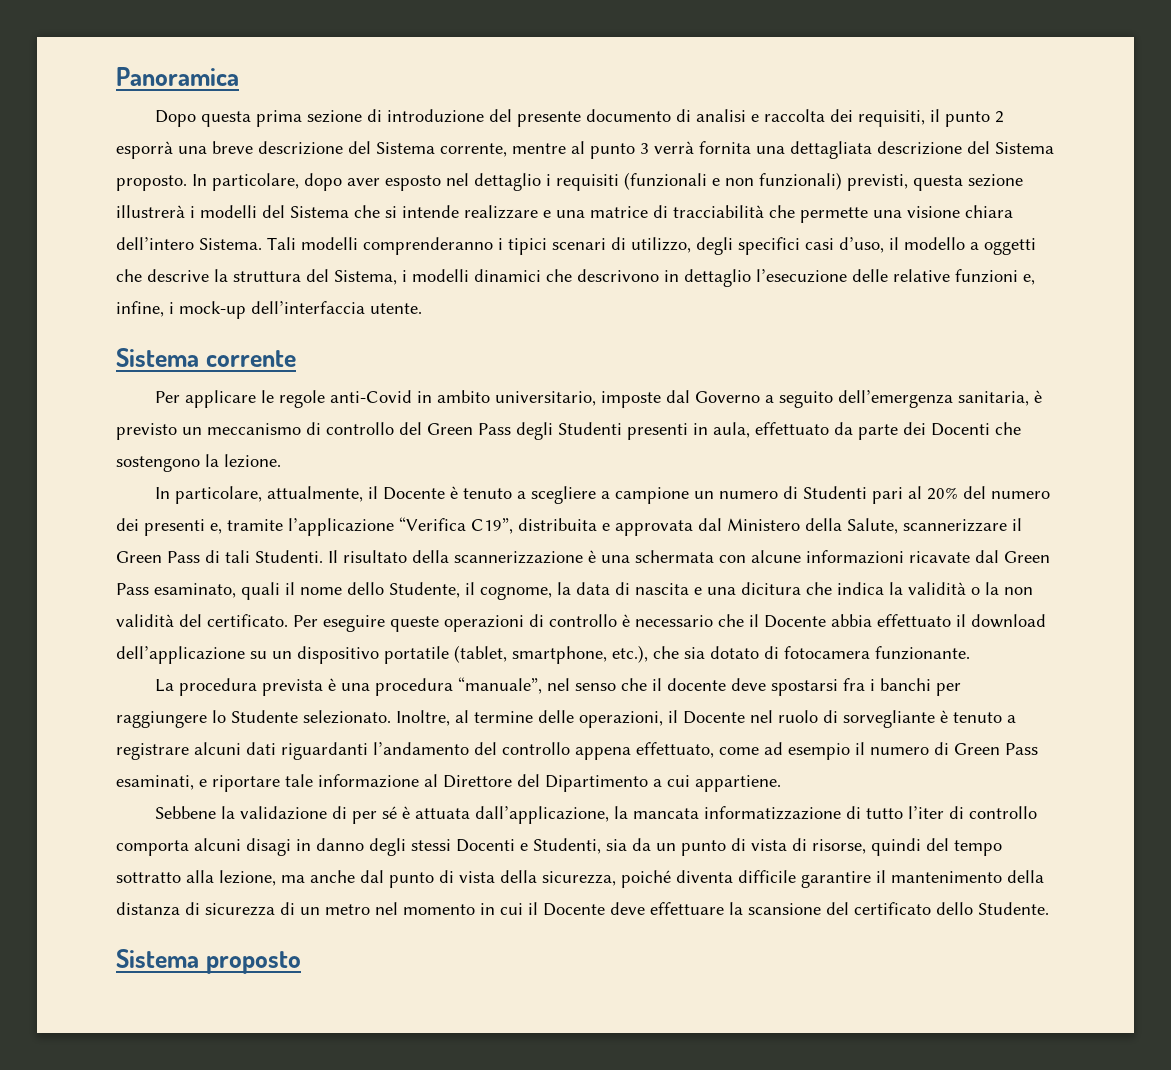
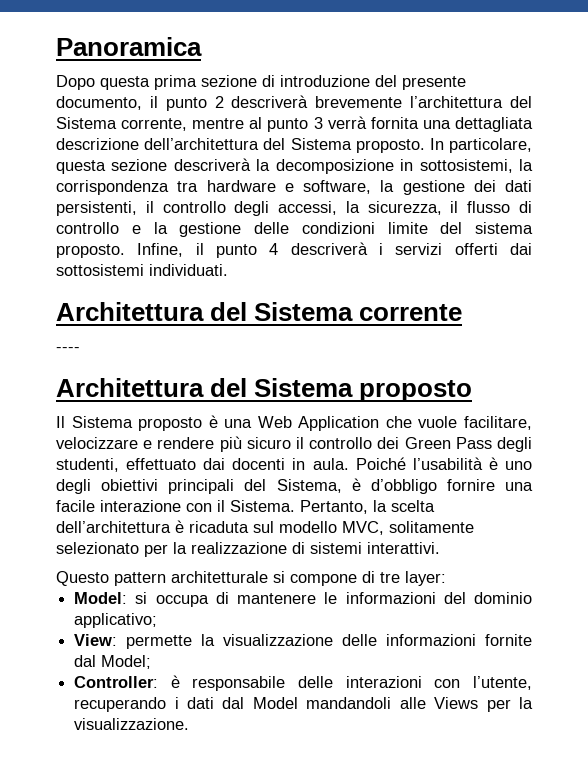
- Dopo questa prima sezione di introduzione del presente documento di analisi e raccolta dei requisiti, il punto 2 esporrà una breve descrizione del Sistema corrente, mentre al punto 3 verrà fornita una dettagliata descrizione del Sistema proposto.
+ Dopo questa prima sezione di introduzione del presente documento, il punto 2 descriverà brevemente l’architettura del Sistema corrente, mentre al punto 3 verrà fornita una dettagliata descrizione dell’architettura del Sistema proposto.
- In particolare, dopo aver esposto nel dettaglio i requisiti (funzionali e non funzionali) previsti, questa sezione illustrerà i modelli del Sistema che si intende realizzare e una matrice di tracciabilità che permette una visione chiara dell’intero Sistema. Tali modelli comprenderanno i tipici scenari di utilizzo, degli specifici casi d’uso, il modello a oggetti che descrive la struttura del Sistema, i modelli dinamici che descrivono in dettaglio l’esecuzione delle relative funzioni e, infine, i mock-up dell’interfaccia utente.
- Sistema corrente
- Per applicare le regole anti-Covid in ambito universitario, imposte dal Governo a seguito dell’emergenza sanitaria, è previsto un meccanismo di controllo del Green Pass degli Studenti presenti in aula, effettuato da parte dei Docenti che sostengono la lezione.
- In particolare, attualmente, il Docente è tenuto a scegliere a campione un numero di Studenti pari al 20% del numero dei presenti e, tramite l’applicazione “Verifica C19”, distribuita e approvata dal Ministero della Salute, scannerizzare il Green Pass di tali Studenti. Il risultato della scannerizzazione è una schermata con alcune informazioni ricavate dal Green Pass esaminato, quali il nome dello Studente, il cognome, la data di nascita e una dicitura che indica la validità o la non validità del certificato. Per eseguire queste operazioni di controllo è necessario che il Docente abbia effettuato il download dell’applicazione su un dispositivo portatile (tablet, smartphone, etc.), che sia dotato di fotocamera funzionante.
- La procedura prevista è una procedura “manuale”, nel senso che il docente deve spostarsi fra i banchi per raggiungere lo Studente selezionato. Inoltre, al termine delle operazioni, il Docente nel ruolo di sorvegliante è tenuto a registrare alcuni dati riguardanti l’andamento del controllo appena effettuato, come ad esempio il numero di Green Pass esaminati, e riportare tale informazione al Direttore del Dipartimento a cui appartiene.
- Sebbene la validazione di per sé è attuata dall’applicazione, la mancata informatizzazione di tutto l’iter di controllo comporta alcuni disagi in danno degli stessi Docenti e Studenti, sia da un punto di vista di risorse, quindi del tempo sottratto alla lezione, ma anche dal punto di vista della sicurezza, poiché diventa difficile garantire il mantenimento della distanza di sicurezza di un metro nel momento in cui il Docente deve effettuare la scansione del certificato dello Studente.
- Sistema proposto
+ In particolare, questa sezione descriverà la decomposizione in sottosistemi, la corrispondenza tra hardware e software, la gestione dei dati persistenti, il controllo degli accessi, la sicurezza, il flusso di controllo e la gestione delle condizioni limite del sistema proposto. Infine, il punto 4 descriverà i servizi offerti dai sottosistemi individuati.
+ Architettura del Sistema corrente
+ ----
+ Architettura del Sistema proposto
+ Il Sistema proposto è una Web Application che vuole facilitare, velocizzare e rendere più sicuro il controllo dei Green Pass degli studenti, effettuato dai docenti in aula. Poiché l’usabilità è uno degli obiettivi principali del Sistema, è d’obbligo fornire una facile interazione con il Sistema. Pertanto, la scelta dell’architettura è ricaduta sul modello MVC, solitamente selezionato per la realizzazione di sistemi interattivi.
+ Questo pattern architetturale si compone di tre layer:
+ Model: si occupa di mantenere le informazioni del dominio applicativo;
+ View: permette la visualizzazione delle informazioni fornite dal Model;
+ Controller: è responsabile delle interazioni con l’utente, recuperando i dati dal Model mandandoli alle Views per la visualizzazione.

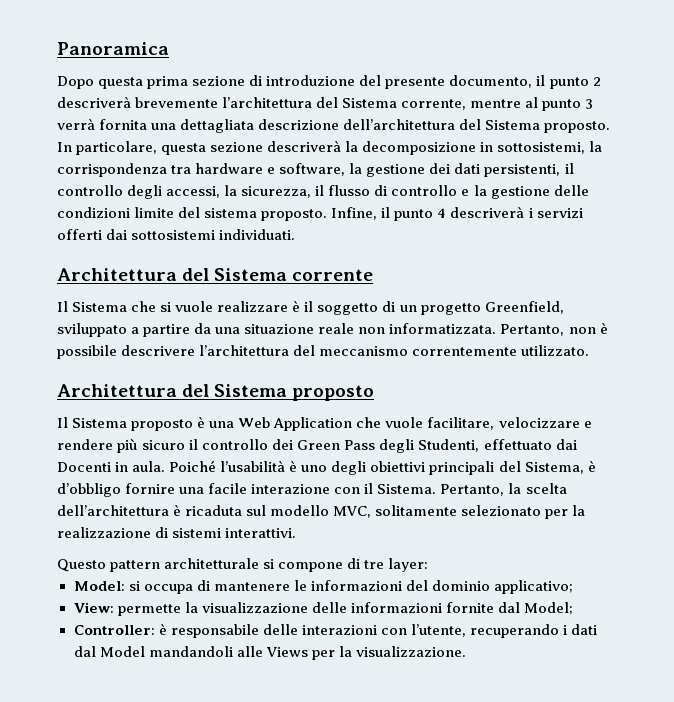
- ----
+ Il Sistema che si vuole realizzare è il soggetto di un progetto Greenfield, sviluppato a partire da una situazione reale non informatizzata. Pertanto, non è possibile descrivere l’architettura del meccanismo correntemente utilizzato.
- Il Sistema proposto è una Web Application che vuole facilitare, velocizzare e rendere più sicuro il controllo dei Green Pass degli studenti, effettuato dai docenti in aula.
+ Il Sistema proposto è una Web Application che vuole facilitare, velocizzare e rendere più sicuro il controllo dei Green Pass degli Studenti, effettuato dai Docenti in aula.

